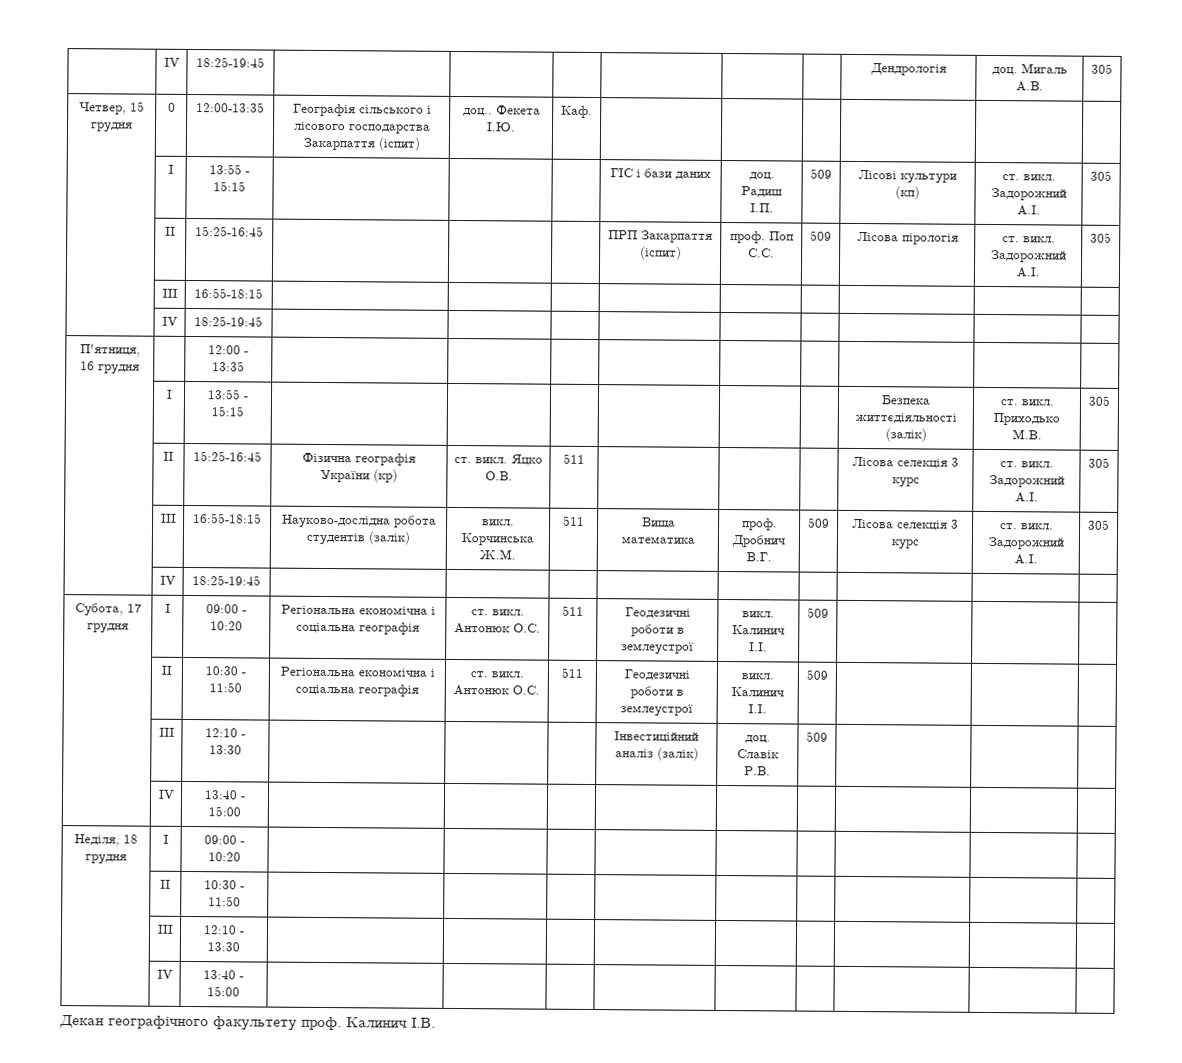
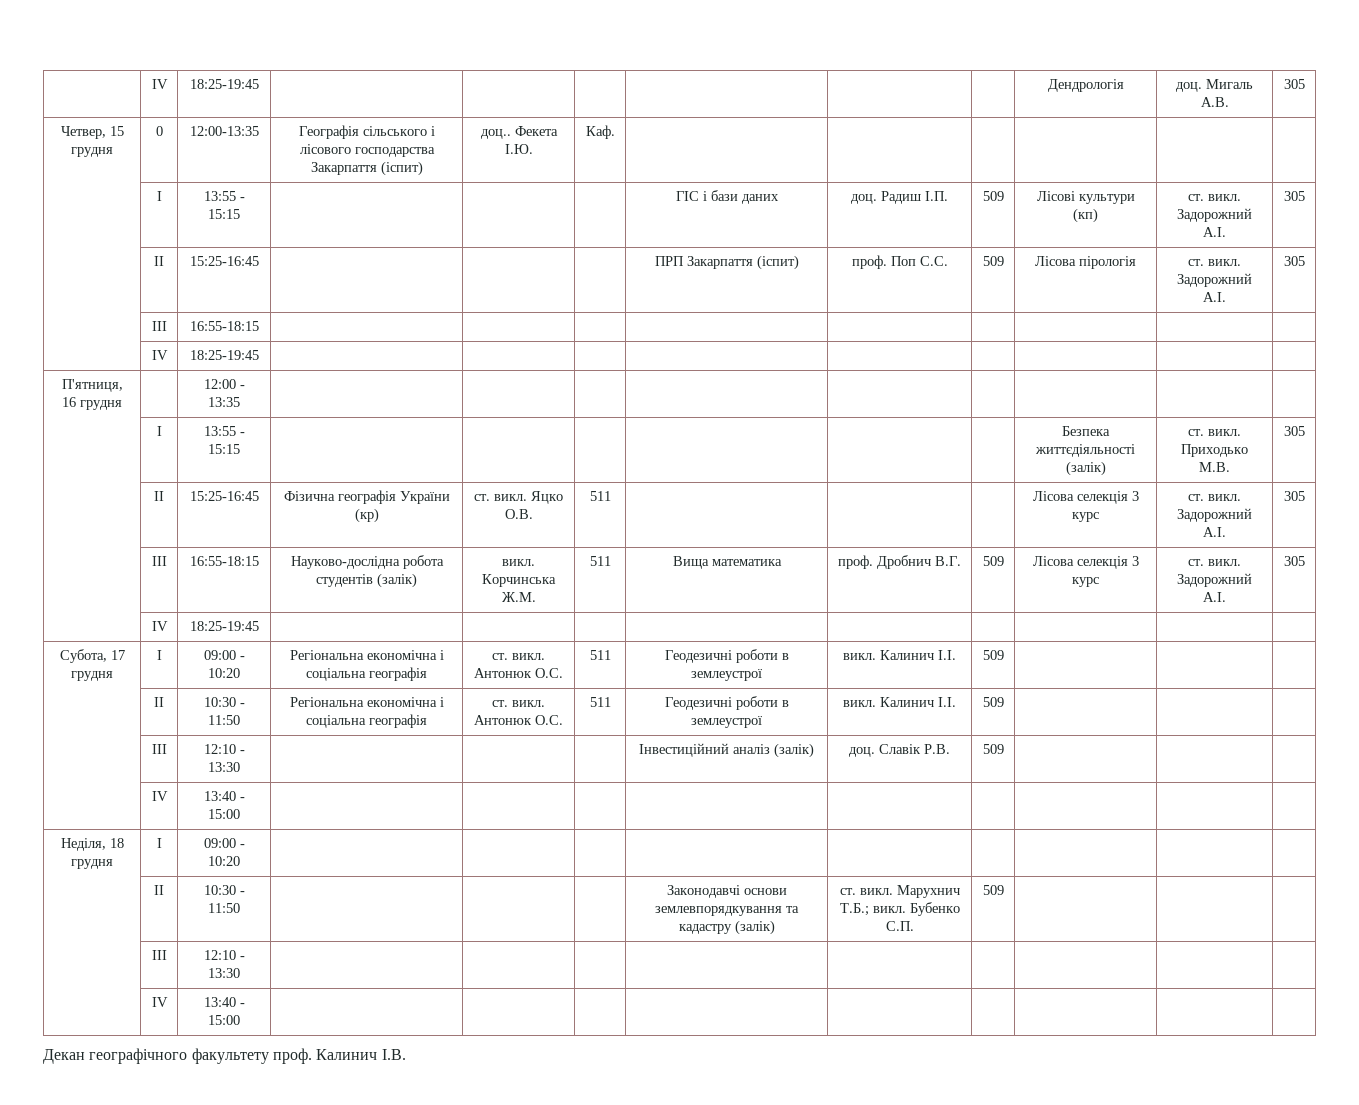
- | ІІ | 10:30 - 11:50 | | | | | | | | |
+ | ІІ | 10:30 - 11:50 | | | | Законодавчі основи землевпорядкування та кадастру (залік) | ст. викл. Марухнич Т.Б.; викл. Бубенко С.П. | 509 | | |

